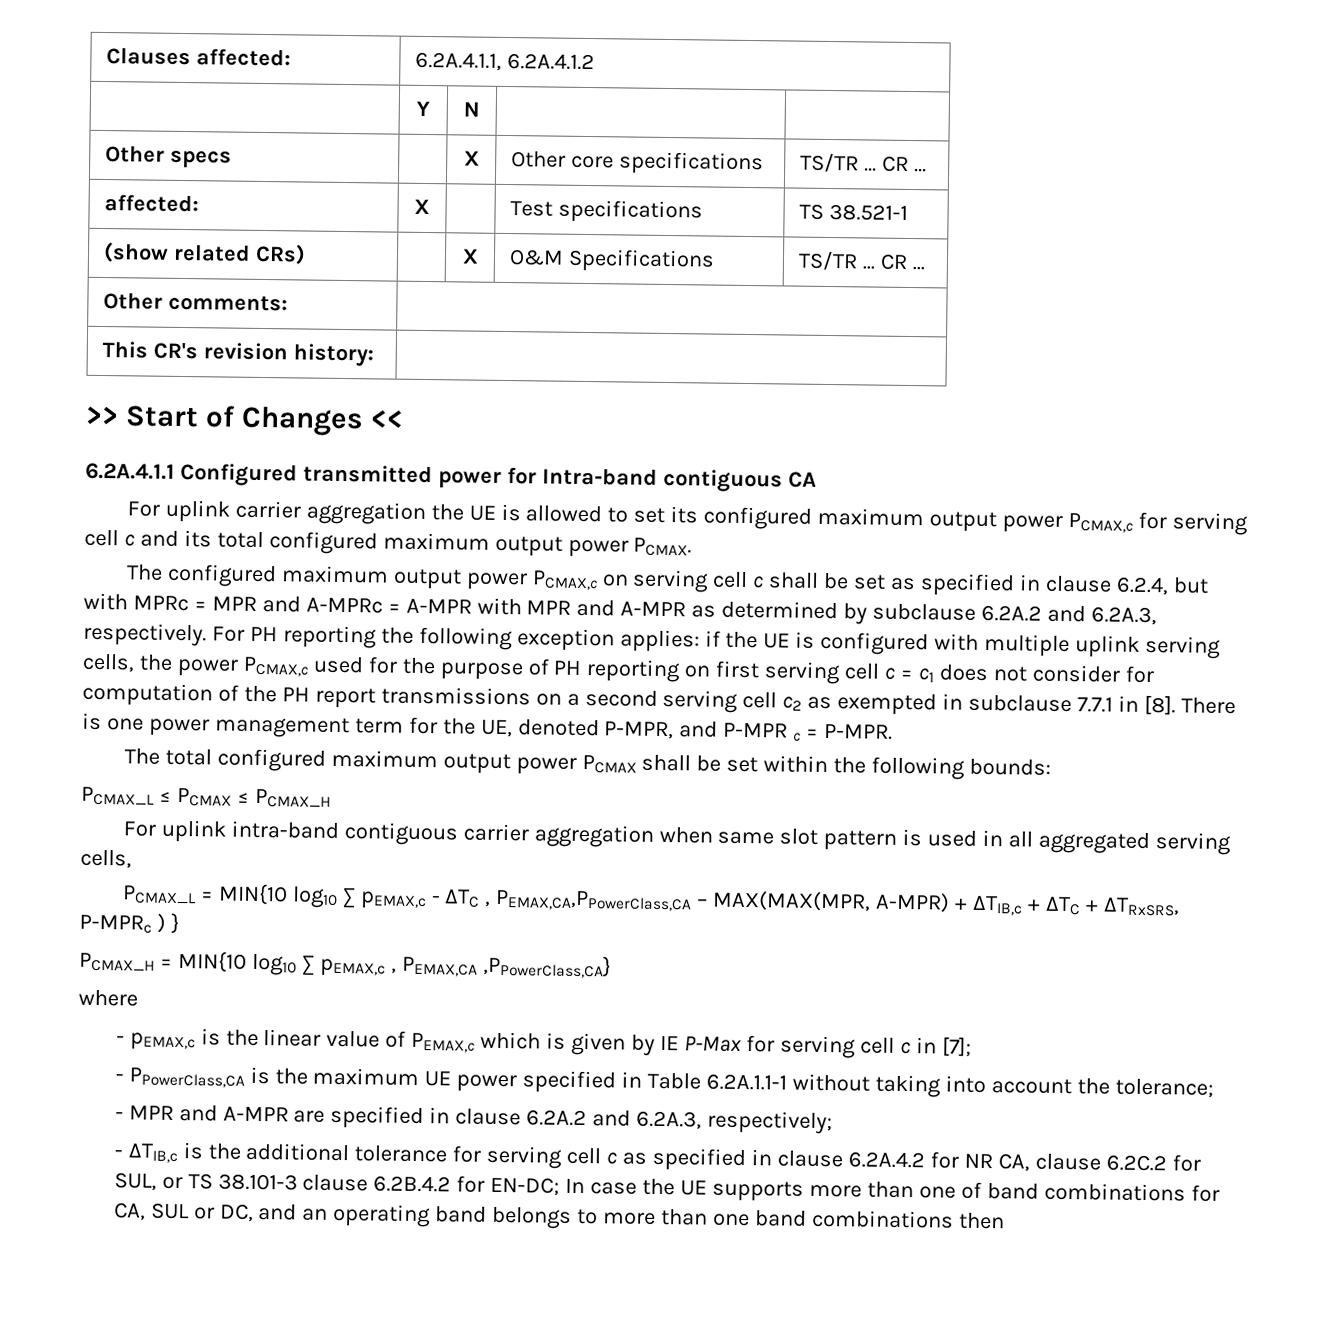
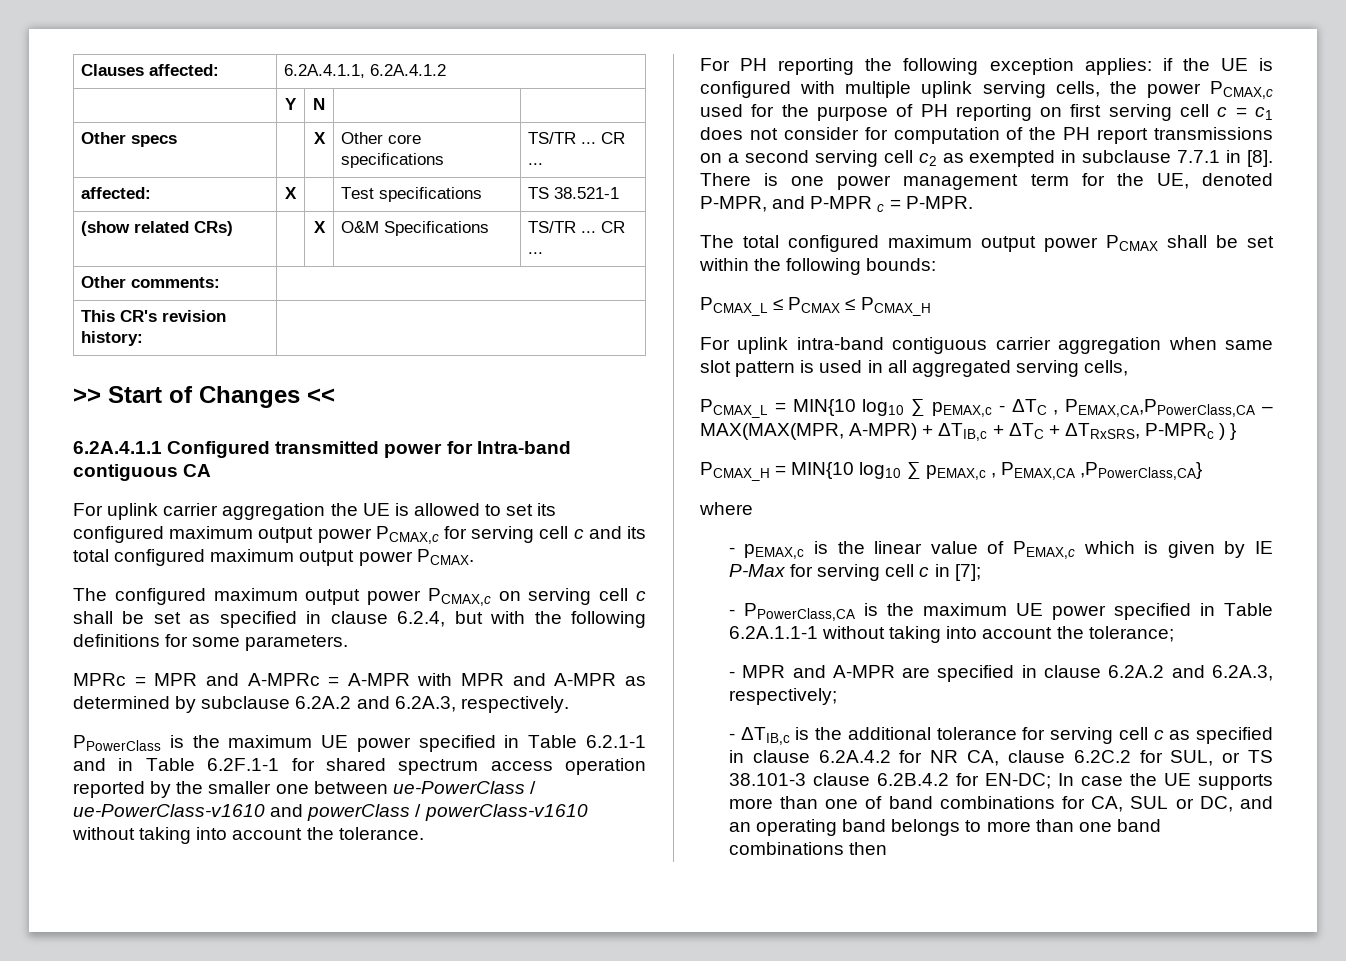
- The configured maximum output power PCMAX,c on serving cell c shall be set as specified in clause 6.2.4, but with MPRc = MPR and A-MPRc = A-MPR with MPR and A-MPR as determined by subclause 6.2A.2 and 6.2A.3, respectively. For PH reporting the following exception applies:
+ The configured maximum output power PCMAX,c on serving cell c shall be set as specified in clause 6.2.4, but with the following definitions for some parameters.
+ MPRc = MPR and A-MPRc = A-MPR with MPR and A-MPR as determined by subclause 6.2A.2 and 6.2A.3, respectively.
+ PPowerClass is the maximum UE power specified in Table 6.2.1-1 and in Table 6.2F.1-1 for shared spectrum access operation reported by the smaller one between ue-PowerClass / ue-PowerClass-v1610 and powerClass / powerClass-v1610 without taking into account the tolerance.
+ For PH reporting the following exception applies:

